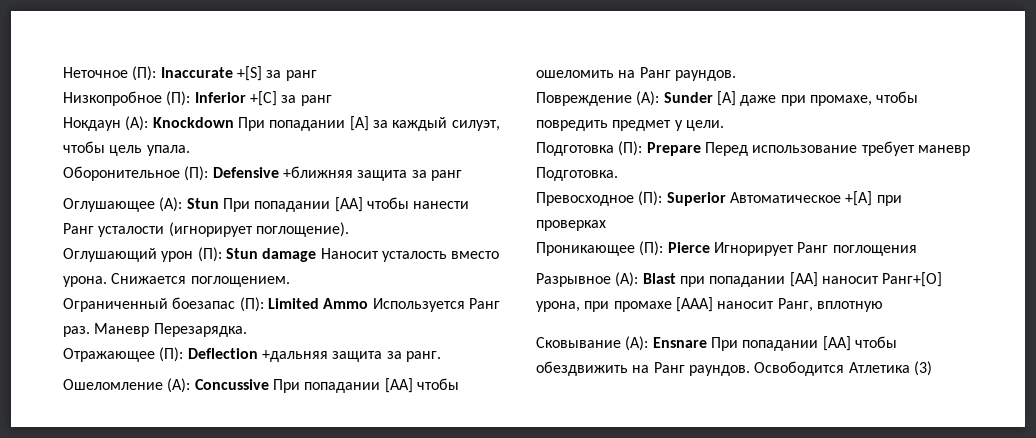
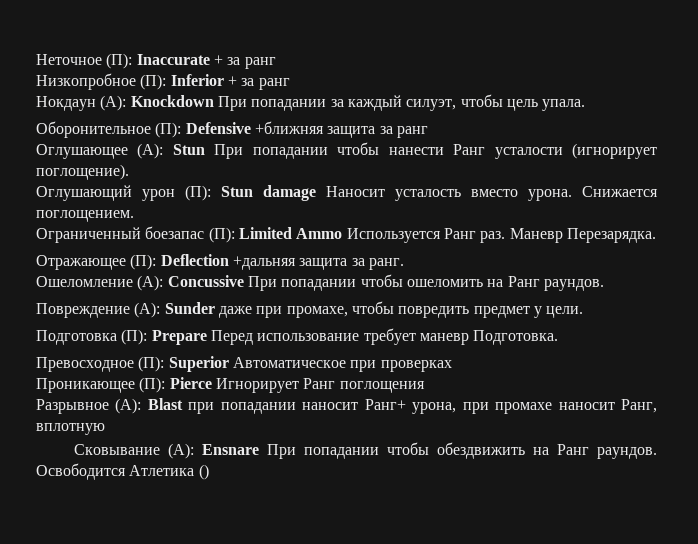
- Неточное (П): Inaccurate +[S] за ранг
+ Неточное (П): Inaccurate + за ранг
- Низкопробное (П): Inferior +[C] за ранг
+ Низкопробное (П): Inferior + за ранг
- Нокдаун (А): Knockdown При попадании [A] за каждый силуэт, чтобы цель упала.
+ Нокдаун (А): Knockdown При попадании за каждый силуэт, чтобы цель упала.
- Оглушающее (А): Stun При попадании [AA] чтобы нанести Ранг усталости (игнорирует поглощение).
+ Оглушающее (А): Stun При попадании чтобы нанести Ранг усталости (игнорирует поглощение).
- Ошеломление (А): Concussive При попадании [AA] чтобы ошеломить на Ранг раундов.
+ Ошеломление (А): Concussive При попадании чтобы ошеломить на Ранг раундов.
- Повреждение (А): Sunder [A] даже при промахе, чтобы повредить предмет у цели.
+ Повреждение (А): Sunder даже при промахе, чтобы повредить предмет у цели.
- Превосходное (П): Superior Автоматическое +[A] при проверках
+ Превосходное (П): Superior Автоматическое при проверках
- Разрывное (А): Blast при попадании [AA] наносит Ранг+[O] урона, при промахе [AAA] наносит Ранг, вплотную
+ Разрывное (А): Blast при попадании наносит Ранг+ урона, при промахе наносит Ранг, вплотную
- Сковывание (А): Ensnare При попадании [AA] чтобы обездвижить на Ранг раундов.
+ Сковывание (А): Ensnare При попадании чтобы обездвижить на Ранг раундов.
- Освободится Атлетика (3)
+ Освободится Атлетика ()

